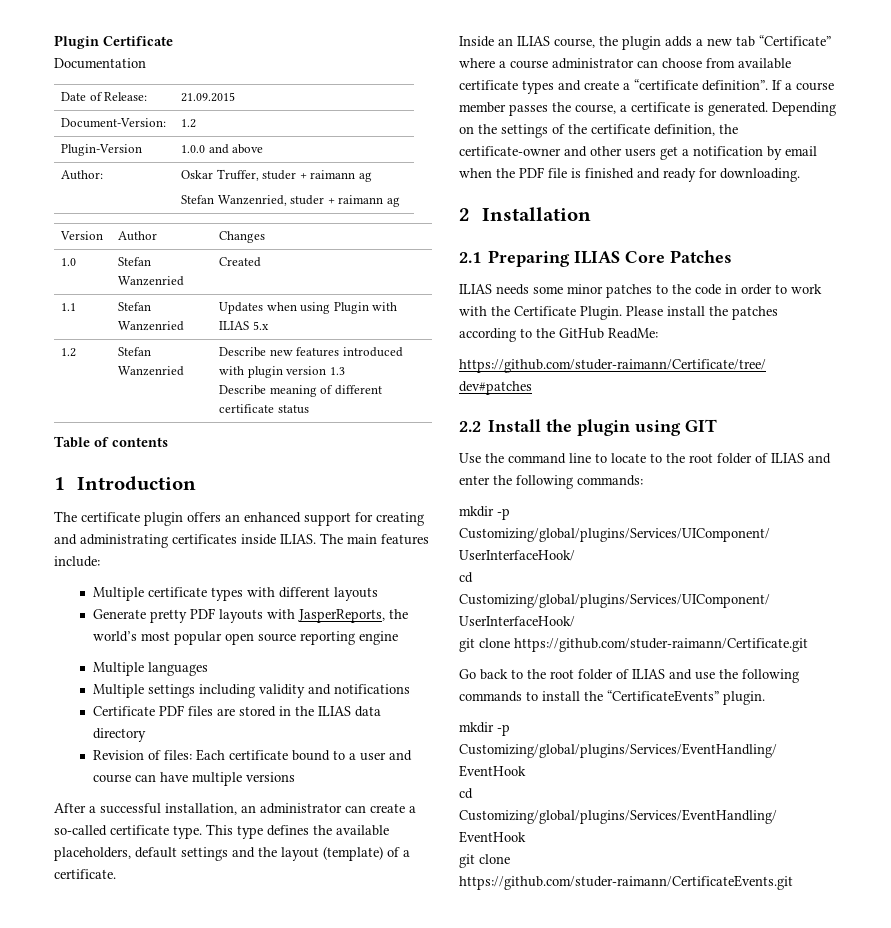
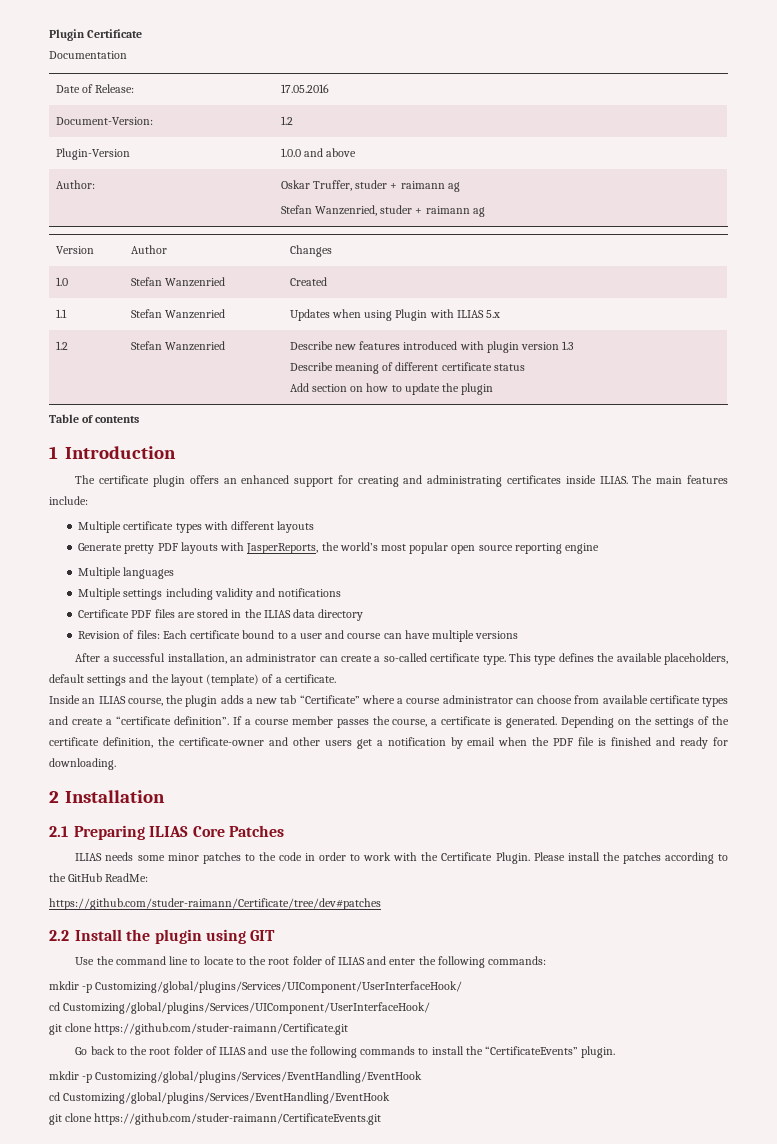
- Date of Release: | 21.09.2015
+ Date of Release: | 17.05.2016
  1.2 | Stefan Wanzenried | Describe new features introduced with plugin version 1.3
  Describe meaning of different certificate status
+ Add section on how to update the plugin

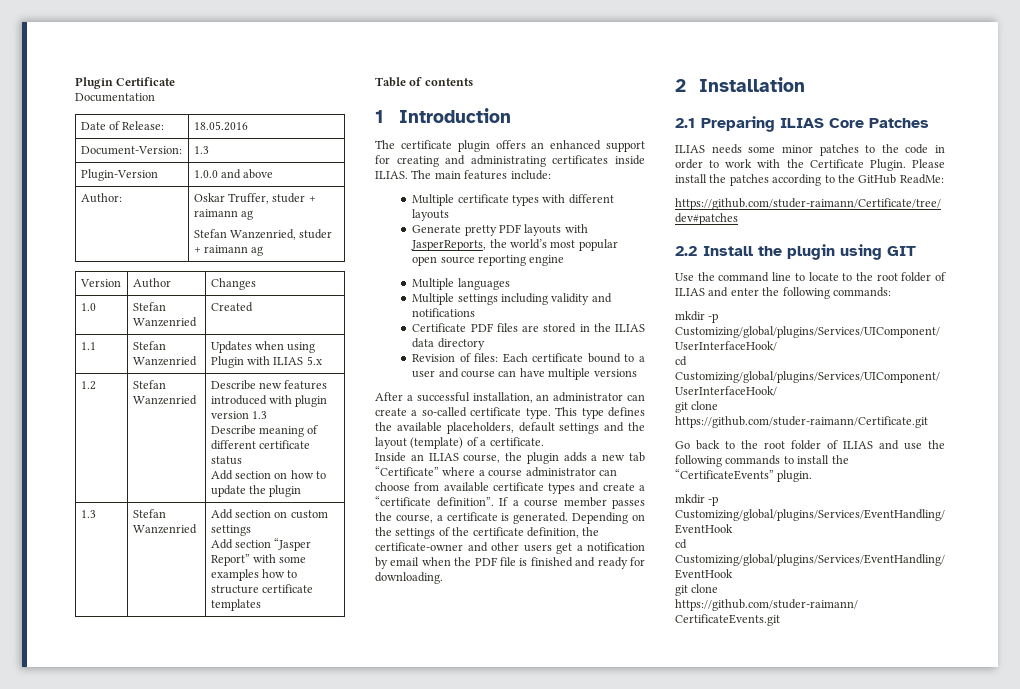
- Date of Release: | 17.05.2016
+ Date of Release: | 18.05.2016
- Document-Version: | 1.2
+ Document-Version: | 1.3
+ 1.3 | Stefan Wanzenried | Add section on custom settings
+ Add section “Jasper Report” with some examples how to structure certificate templates

